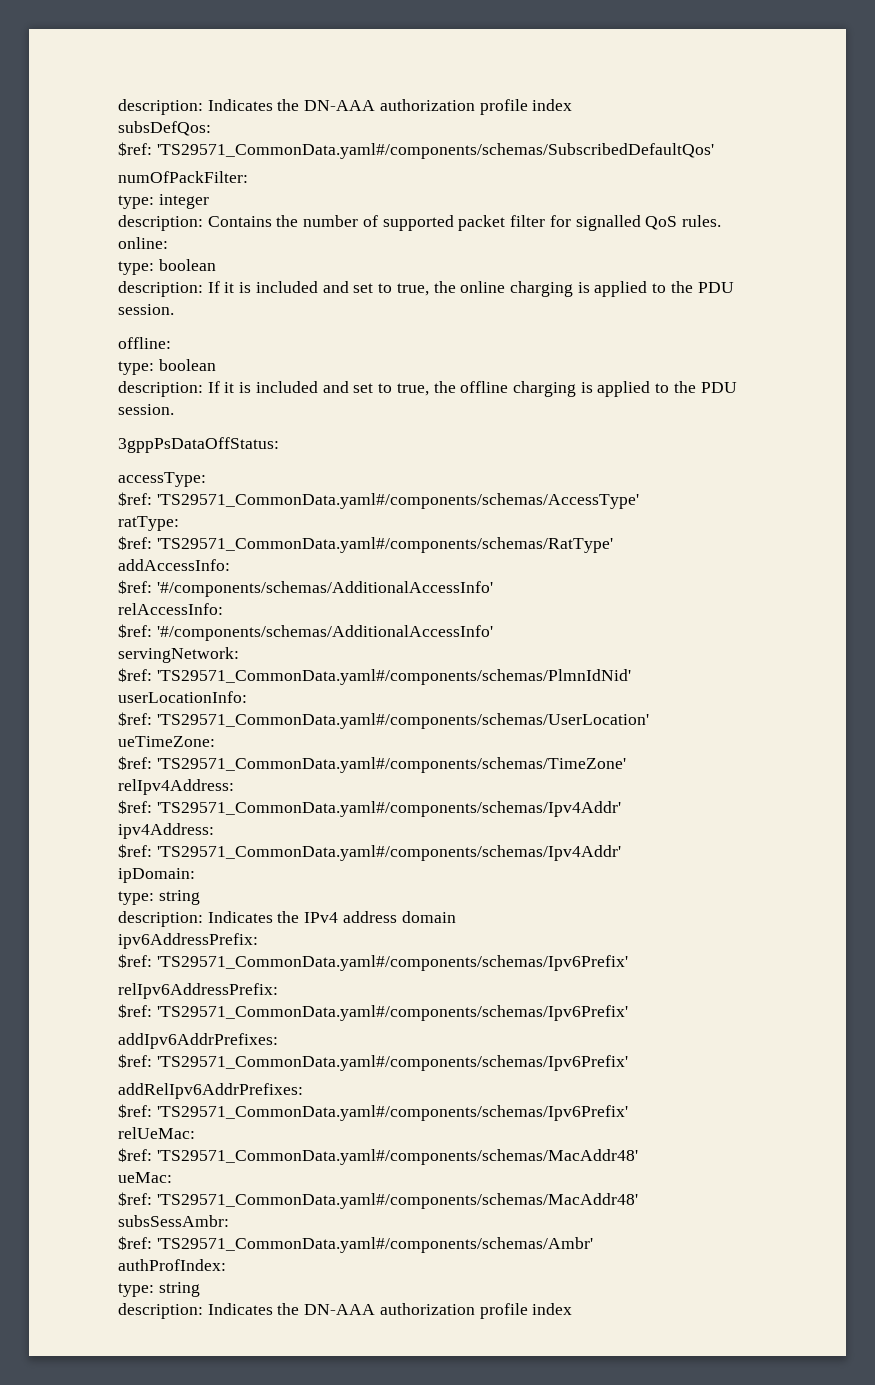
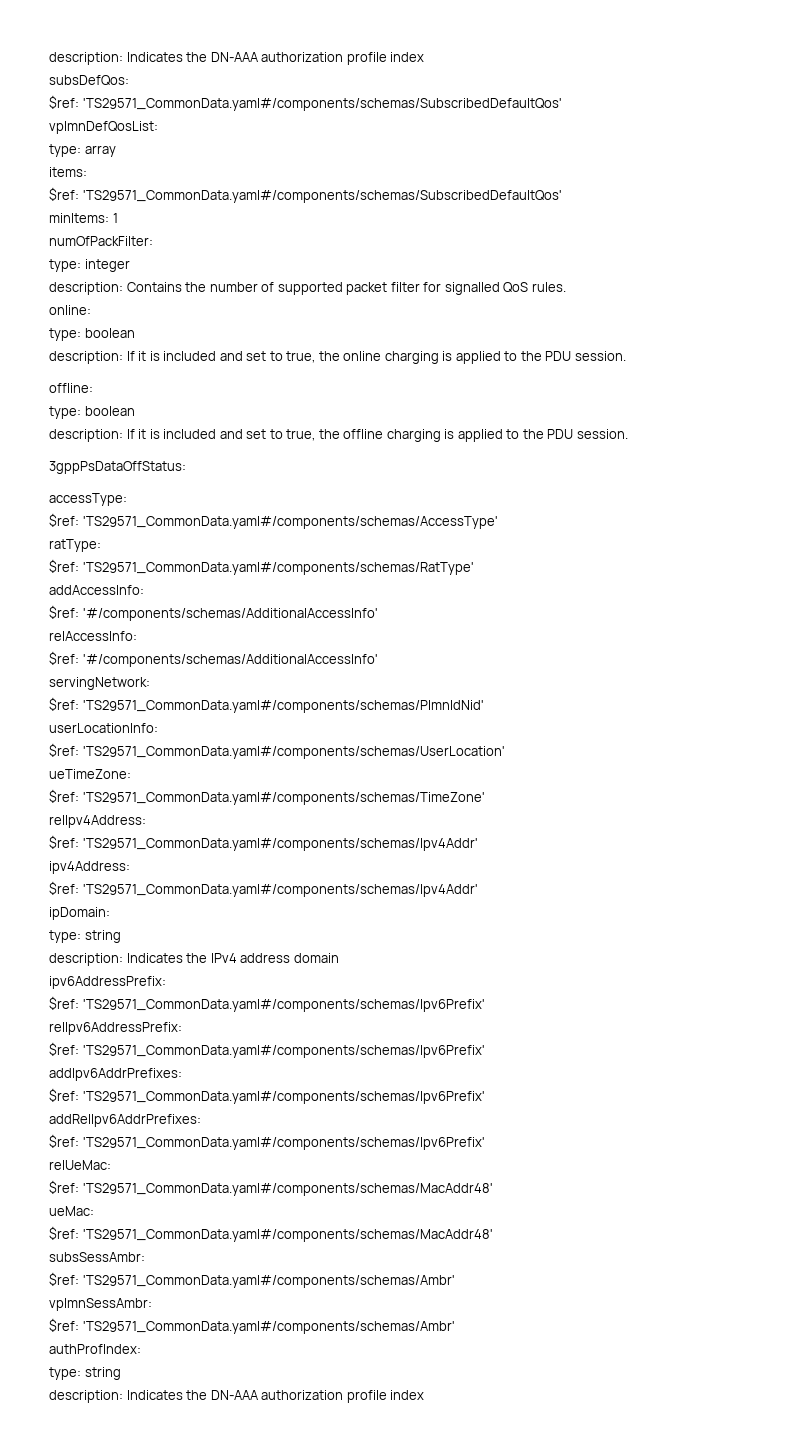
+ vplmnDefQosList:
+ type: array
+ items:
+ $ref: 'TS29571_CommonData.yaml#/components/schemas/SubscribedDefaultQos'
+ minItems: 1
+ vplmnSessAmbr:
+ $ref: 'TS29571_CommonData.yaml#/components/schemas/Ambr'

